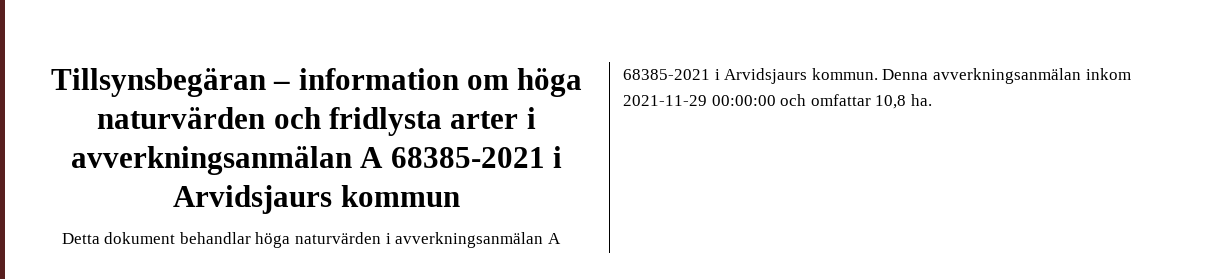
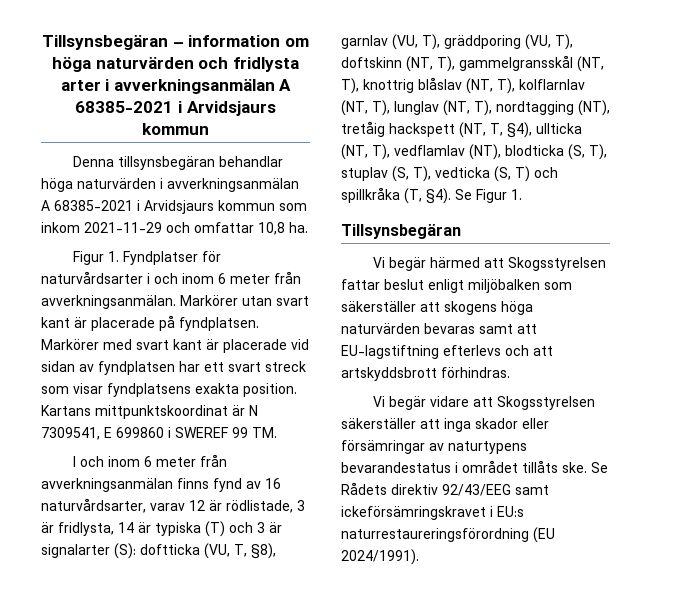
- Detta dokument behandlar höga naturvärden i avverkningsanmälan A 68385-2021 i Arvidsjaurs kommun. Denna avverkningsanmälan inkom 2021-11-29 00:00:00 och omfattar 10,8 ha.
+ Denna tillsynsbegäran behandlar höga naturvärden i avverkningsanmälan A 68385-2021 i Arvidsjaurs kommun som inkom 2021-11-29 och omfattar 10,8 ha.
+ Figur 1. Fyndplatser för naturvårdsarter i och inom 6 meter från avverkningsanmälan. Markörer utan svart kant är placerade på fyndplatsen. Markörer med svart kant är placerade vid sidan av fyndplatsen har ett svart streck som visar fyndplatsens exakta position. Kartans mittpunktskoordinat är N 7309541, E 699860 i SWEREF 99 TM.
+ I och inom 6 meter från avverkningsanmälan finns fynd av 16 naturvårdsarter, varav 12 är rödlistade, 3 är fridlysta, 14 är typiska (T) och 3 är signalarter (S): doftticka (VU, T, §8), garnlav (VU, T), gräddporing (VU, T), doftskinn (NT, T), gammelgransskål (NT, T), knottrig blåslav (NT, T), kolflarnlav (NT, T), lunglav (NT, T), nordtagging (NT), tretåig hackspett (NT, T, §4), ullticka (NT, T), vedflamlav (NT), blodticka (S, T), stuplav (S, T), vedticka (S, T) och spillkråka (T, §4). Se Figur 1.
+ Tillsynsbegäran
+ Vi begär härmed att Skogsstyrelsen fattar beslut enligt miljöbalken som säkerställer att skogens höga naturvärden bevaras samt att EU-lagstiftning efterlevs och att artskyddsbrott förhindras.
+ Vi begär vidare att Skogsstyrelsen säkerställer att inga skador eller försämringar av naturtypens bevarandestatus i området tillåts ske. Se Rådets direktiv 92/43/EEG samt ickeförsämringskravet i EU:s naturrestaureringsförordning (EU 2024/1991).

